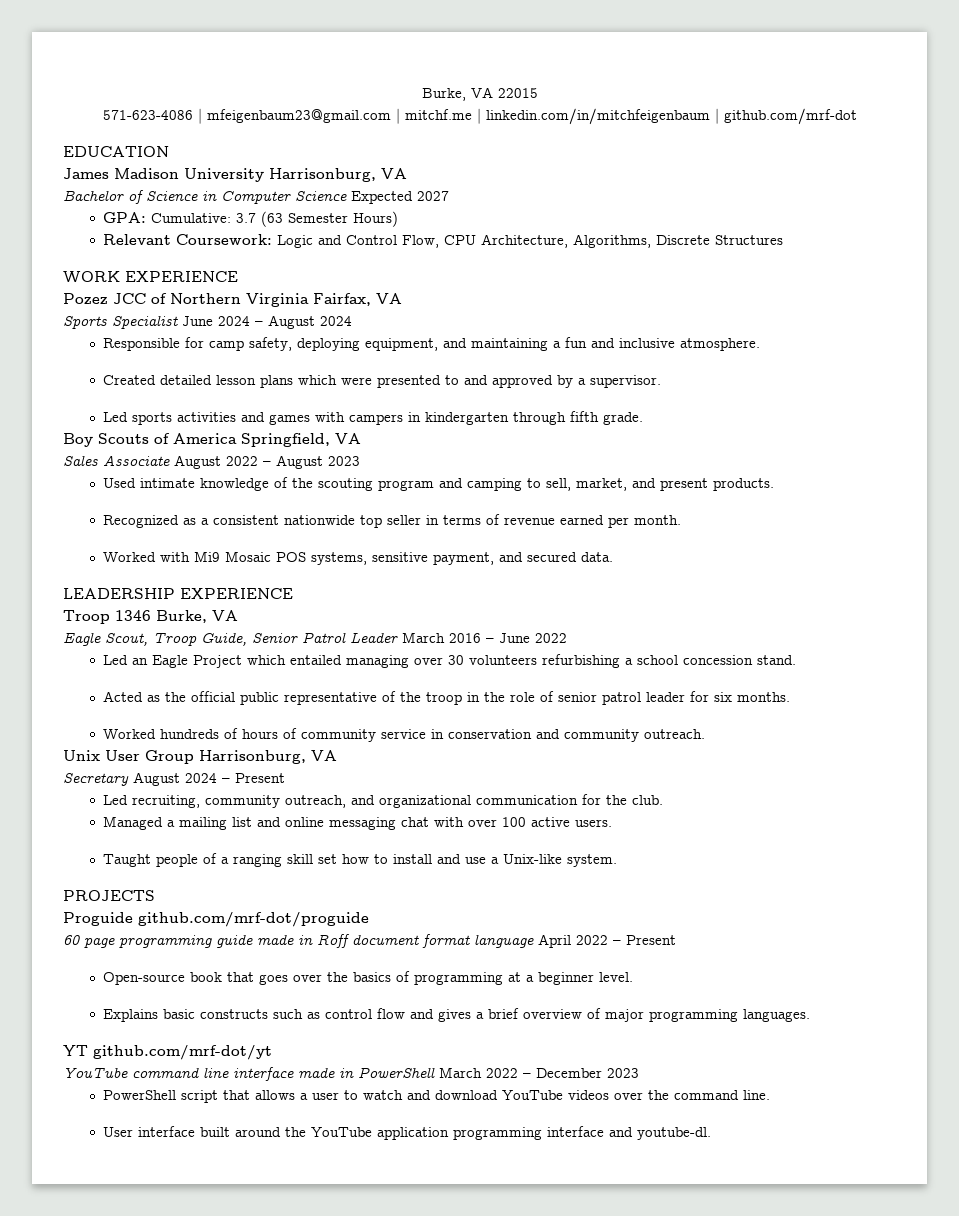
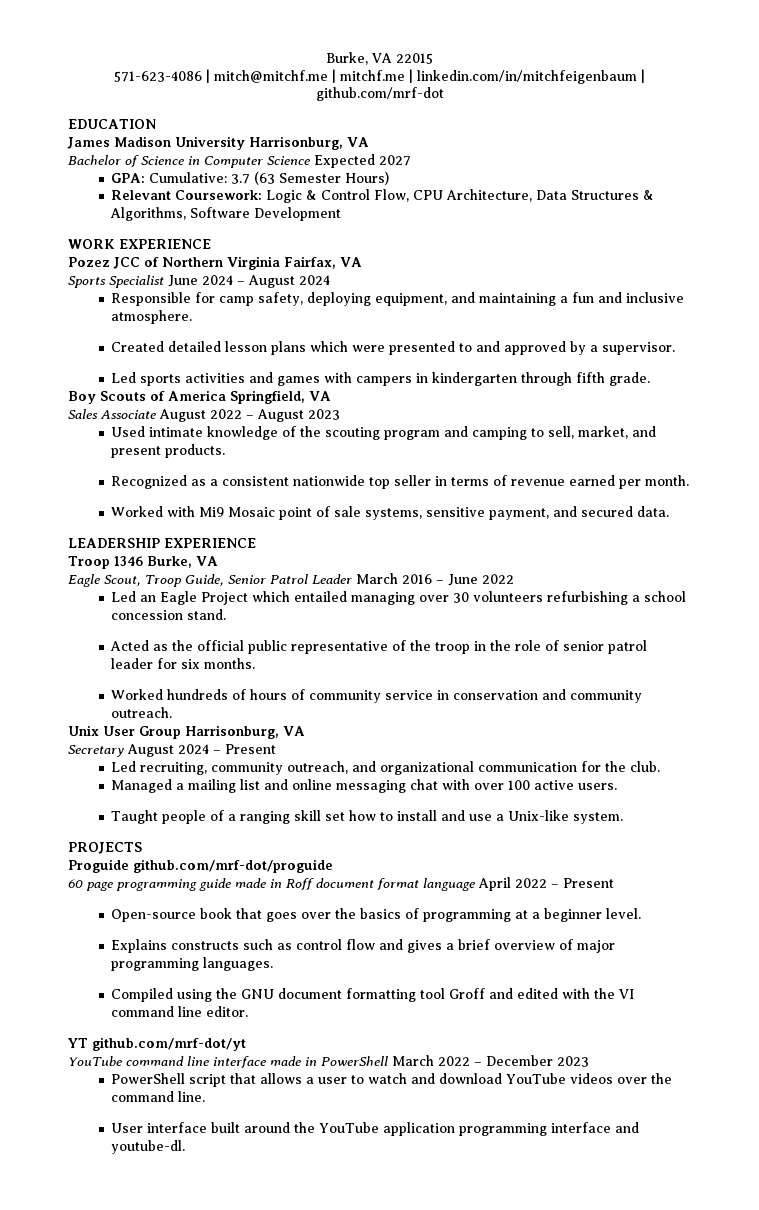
- 571-623-4086 | mfeigenbaum23@gmail.com | mitchf.me | linkedin.com/in/mitchfeigenbaum | github.com/mrf-dot
+ 571-623-4086 | mitch@mitchf.me | mitchf.me | linkedin.com/in/mitchfeigenbaum | github.com/mrf-dot
- Relevant Coursework: Logic and Control Flow, CPU Architecture, Algorithms, Discrete Structures
+ Relevant Coursework: Logic & Control Flow, CPU Architecture, Data Structures & Algorithms, Software Development
- Worked with Mi9 Mosaic POS systems, sensitive payment, and secured data.
+ Worked with Mi9 Mosaic point of sale systems, sensitive payment, and secured data.
- Explains basic constructs such as control flow and gives a brief overview of major programming languages.
+ Explains constructs such as control flow and gives a brief overview of major programming languages.
+ Compiled using the GNU document formatting tool Groff and edited with the VI command line editor.

